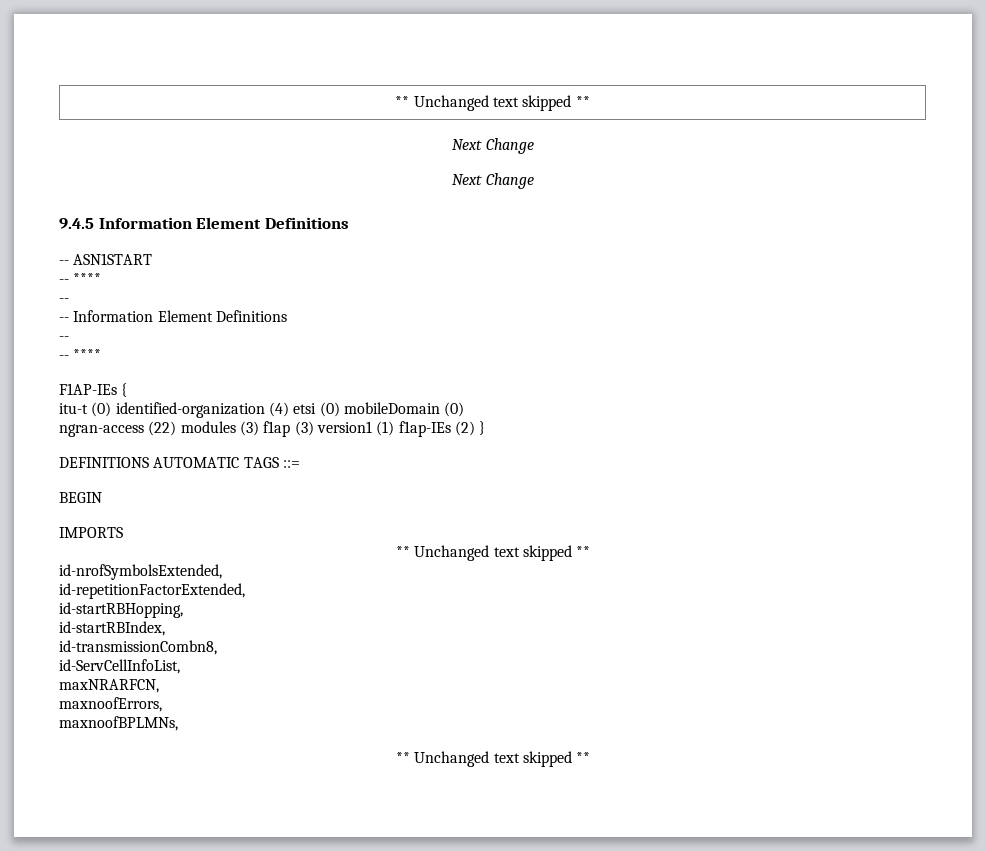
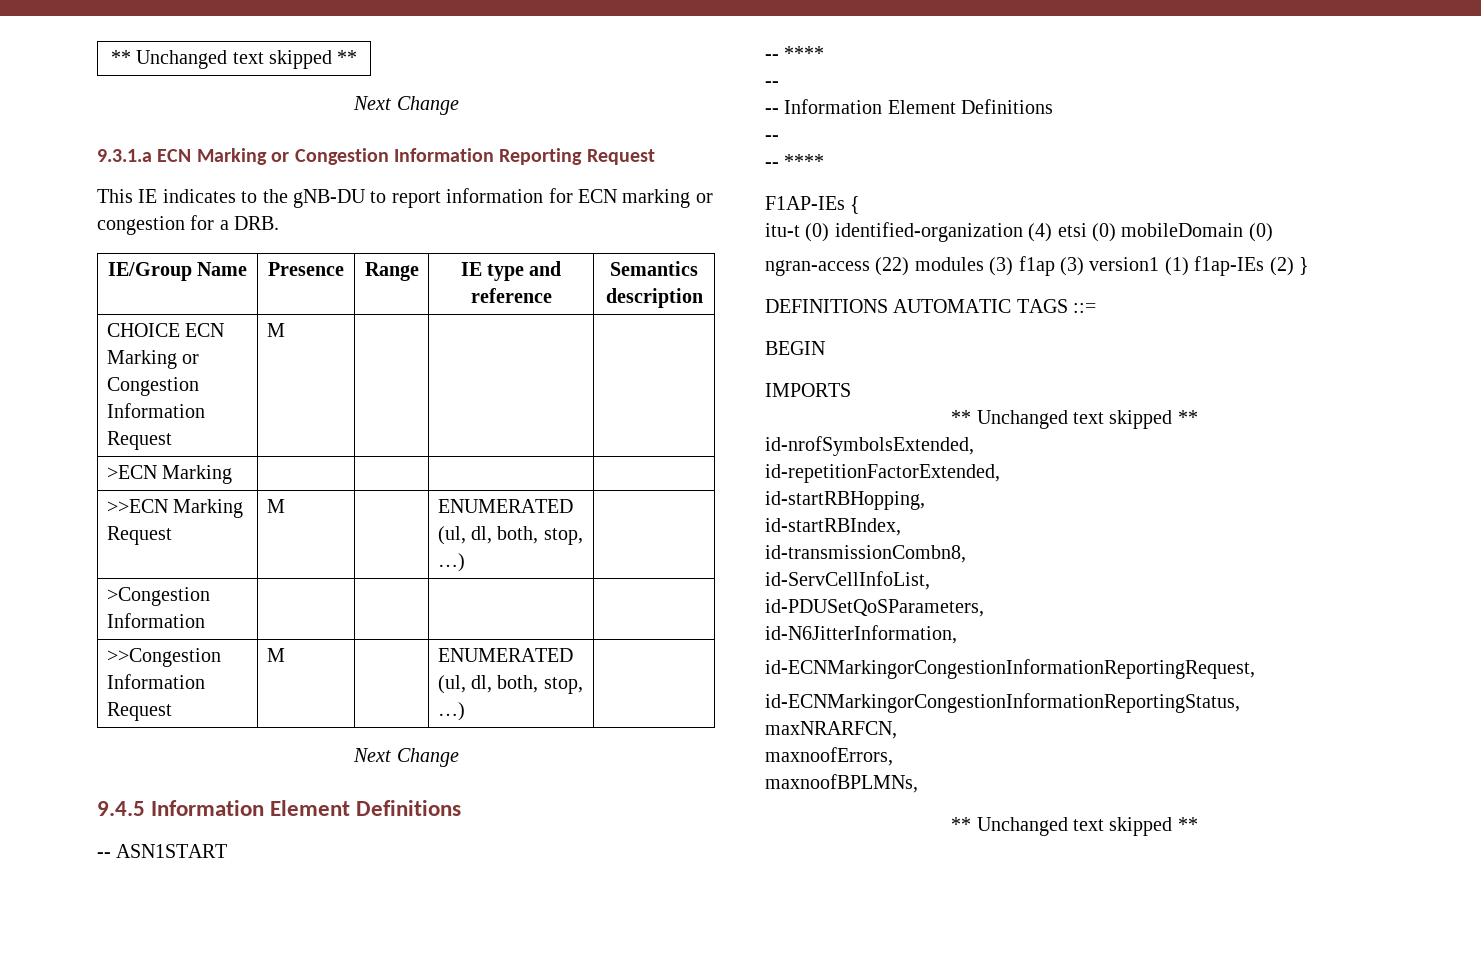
+ 9.3.1.a ECN Marking or Congestion Information Reporting Request
+ This IE indicates to the gNB-DU to report information for ECN marking or congestion for a DRB.
+ IE/Group Name | Presence | Range | IE type and reference | Semantics description
+ CHOICE ECN Marking or Congestion Information Request | M | | |
+ >ECN Marking | | | |
+ >>ECN Marking Request | M | | ENUMERATED (ul, dl, both, stop, …) |
+ >Congestion Information | | | |
+ >>Congestion Information Request | M | | ENUMERATED (ul, dl, both, stop, …) |
+ id-PDUSetQoSParameters,
+ id-N6JitterInformation,
+ id-ECNMarkingorCongestionInformationReportingRequest,
+ id-ECNMarkingorCongestionInformationReportingStatus,

